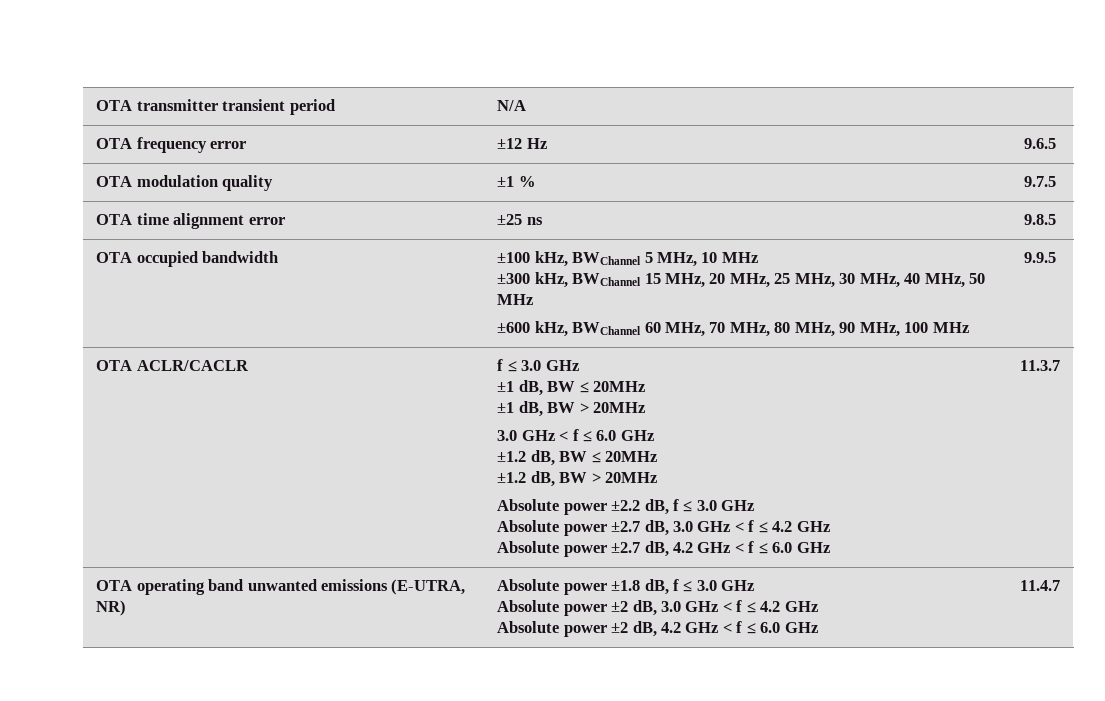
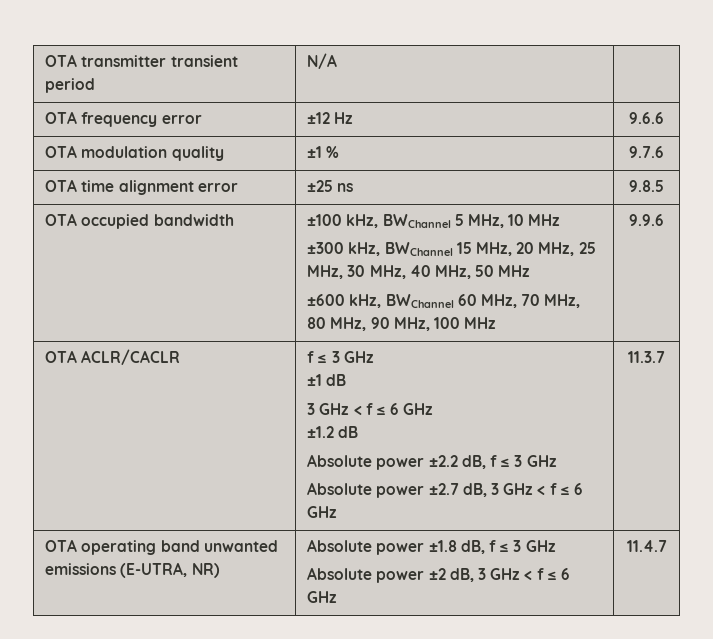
- OTA frequency error | ±12 Hz | 9.6.5
+ OTA frequency error | ±12 Hz | 9.6.6
- OTA modulation quality | ±1 % | 9.7.5
+ OTA modulation quality | ±1 % | 9.7.6
  OTA occupied bandwidth | ±100 kHz, BWChannel 5 MHz, 10 MHz
  ±300 kHz, BWChannel 15 MHz, 20 MHz, 25 MHz, 30 MHz, 40 MHz, 50 MHz
- ±600 kHz, BWChannel 60 MHz, 70 MHz, 80 MHz, 90 MHz, 100 MHz | 9.9.5
+ ±600 kHz, BWChannel 60 MHz, 70 MHz, 80 MHz, 90 MHz, 100 MHz | 9.9.6
- OTA ACLR/CACLR | f ≤ 3.0 GHz
+ OTA ACLR/CACLR | f ≤ 3 GHz
- ±1 dB, BW ≤ 20MHz
- ±1 dB, BW > 20MHz
- 3.0 GHz < f ≤ 6.0 GHz
+ ±1 dB
+ 3 GHz < f ≤ 6 GHz
- ±1.2 dB, BW ≤ 20MHz
- ±1.2 dB, BW > 20MHz
+ ±1.2 dB
- Absolute power ±2.2 dB, f ≤ 3.0 GHz
- Absolute power ±2.7 dB, 3.0 GHz < f ≤ 4.2 GHz
- Absolute power ±2.7 dB, 4.2 GHz < f ≤ 6.0 GHz
+ Absolute power ±2.2 dB, f ≤ 3 GHz
+ Absolute power ±2.7 dB, 3 GHz < f ≤ 6 GHz
- OTA operating band unwanted emissions (E-UTRA, NR) | Absolute power ±1.8 dB, f ≤ 3.0 GHz
- Absolute power ±2 dB, 3.0 GHz < f ≤ 4.2 GHz
- Absolute power ±2 dB, 4.2 GHz < f ≤ 6.0 GHz | 11.4.7
+ OTA operating band unwanted emissions (E-UTRA, NR) | Absolute power ±1.8 dB, f ≤ 3 GHz
+ Absolute power ±2 dB, 3 GHz < f ≤ 6 GHz | 11.4.7

